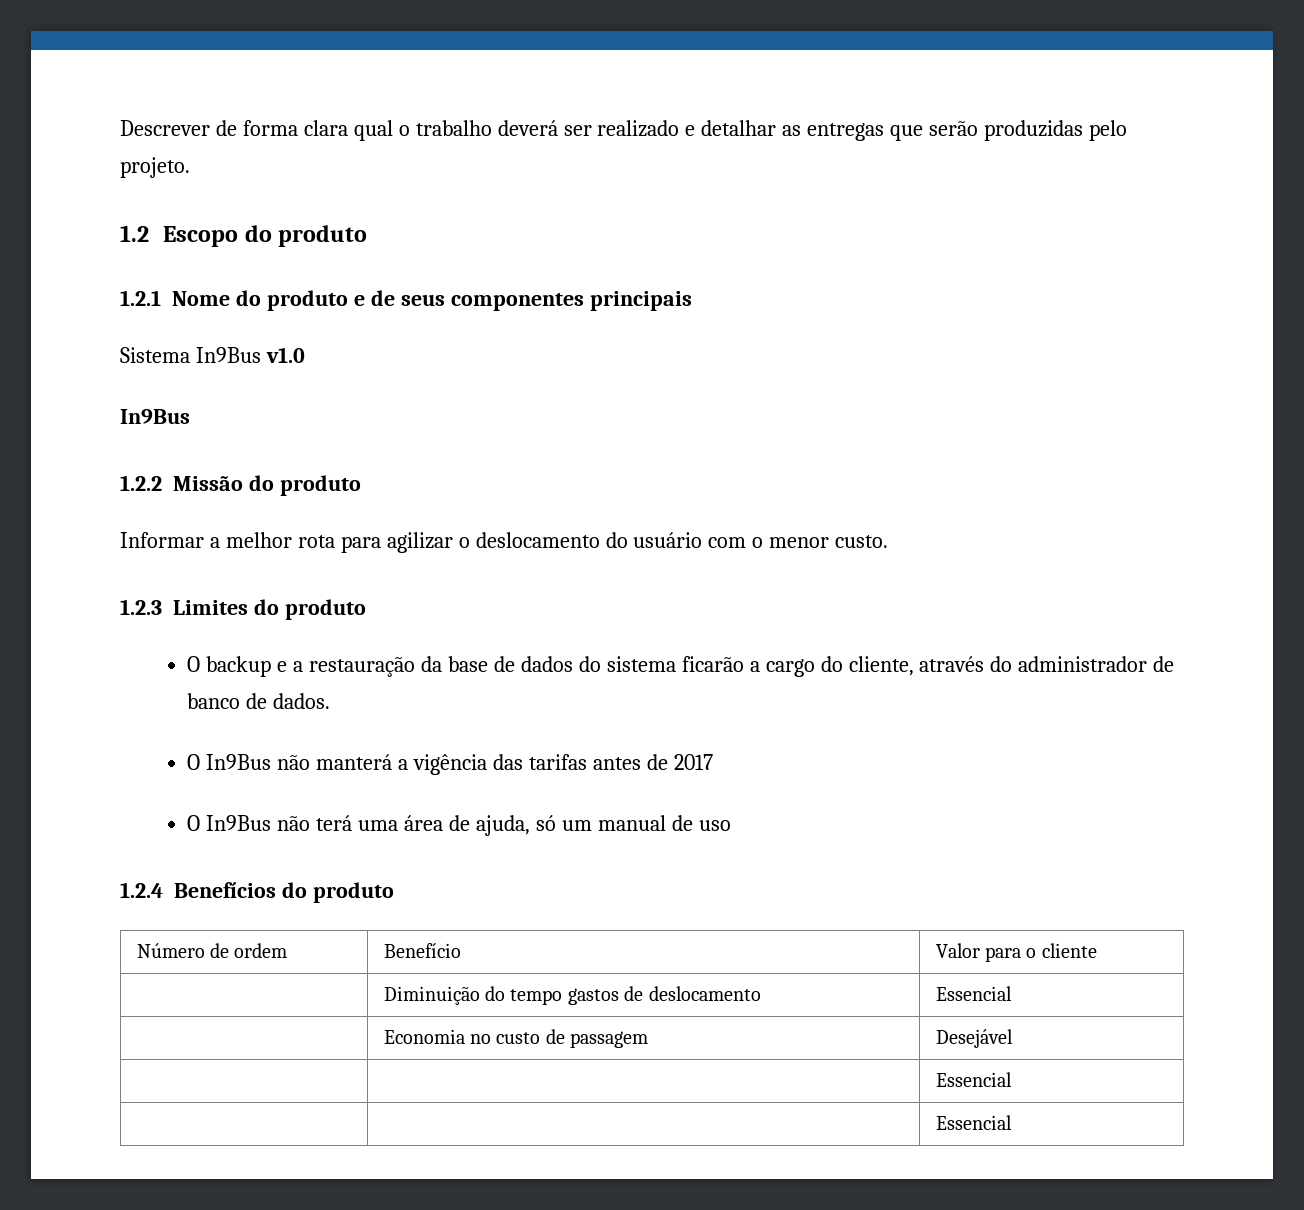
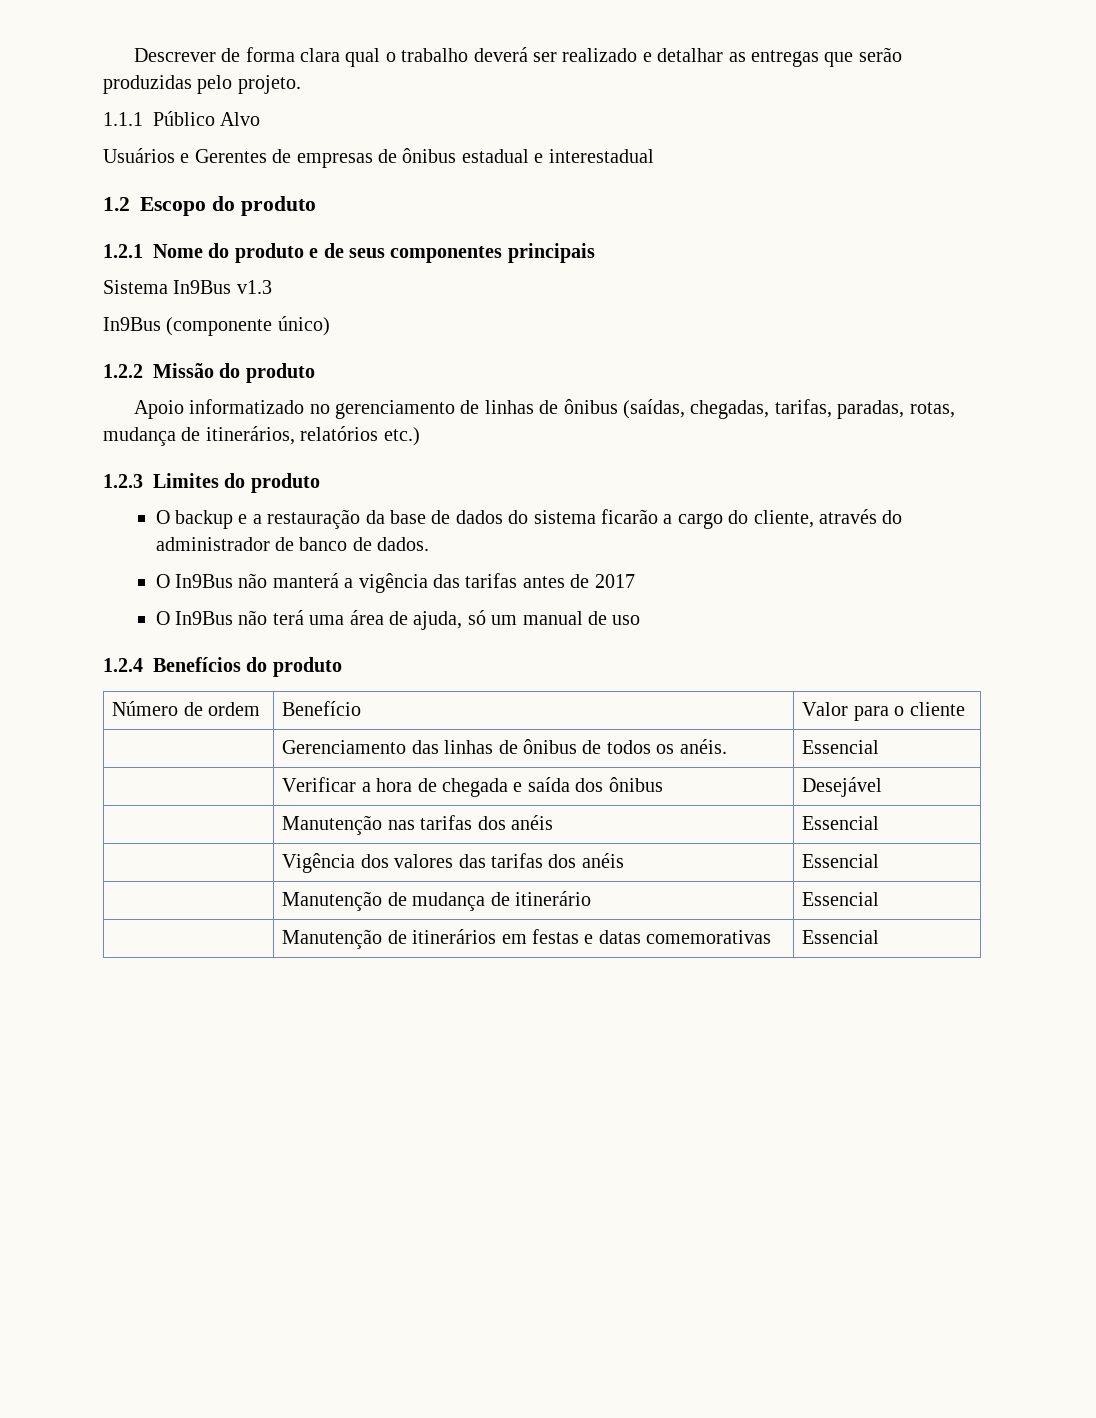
+ 1.1.1 Público Alvo
+ Usuários e Gerentes de empresas de ônibus estadual e interestadual
- Sistema In9Bus v1.0
- In9Bus
+ Sistema In9Bus v1.3
+ In9Bus (componente único)
- Informar a melhor rota para agilizar o deslocamento do usuário com o menor custo.
+ Apoio informatizado no gerenciamento de linhas de ônibus (saídas, chegadas, tarifas, paradas, rotas, mudança de itinerários, relatórios etc.)
- | Diminuição do tempo gastos de deslocamento | Essencial
- | Economia no custo de passagem | Desejável
- | | Essencial
- | | Essencial
+ | Gerenciamento das linhas de ônibus de todos os anéis. | Essencial
+ | Verificar a hora de chegada e saída dos ônibus | Desejável
+ | Manutenção nas tarifas dos anéis | Essencial
+ | Vigência dos valores das tarifas dos anéis | Essencial
+ | Manutenção de mudança de itinerário | Essencial
+ | Manutenção de itinerários em festas e datas comemorativas | Essencial

